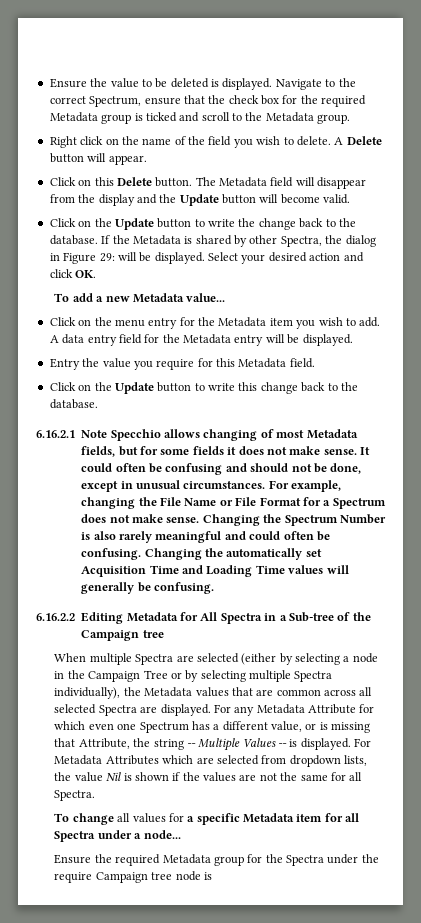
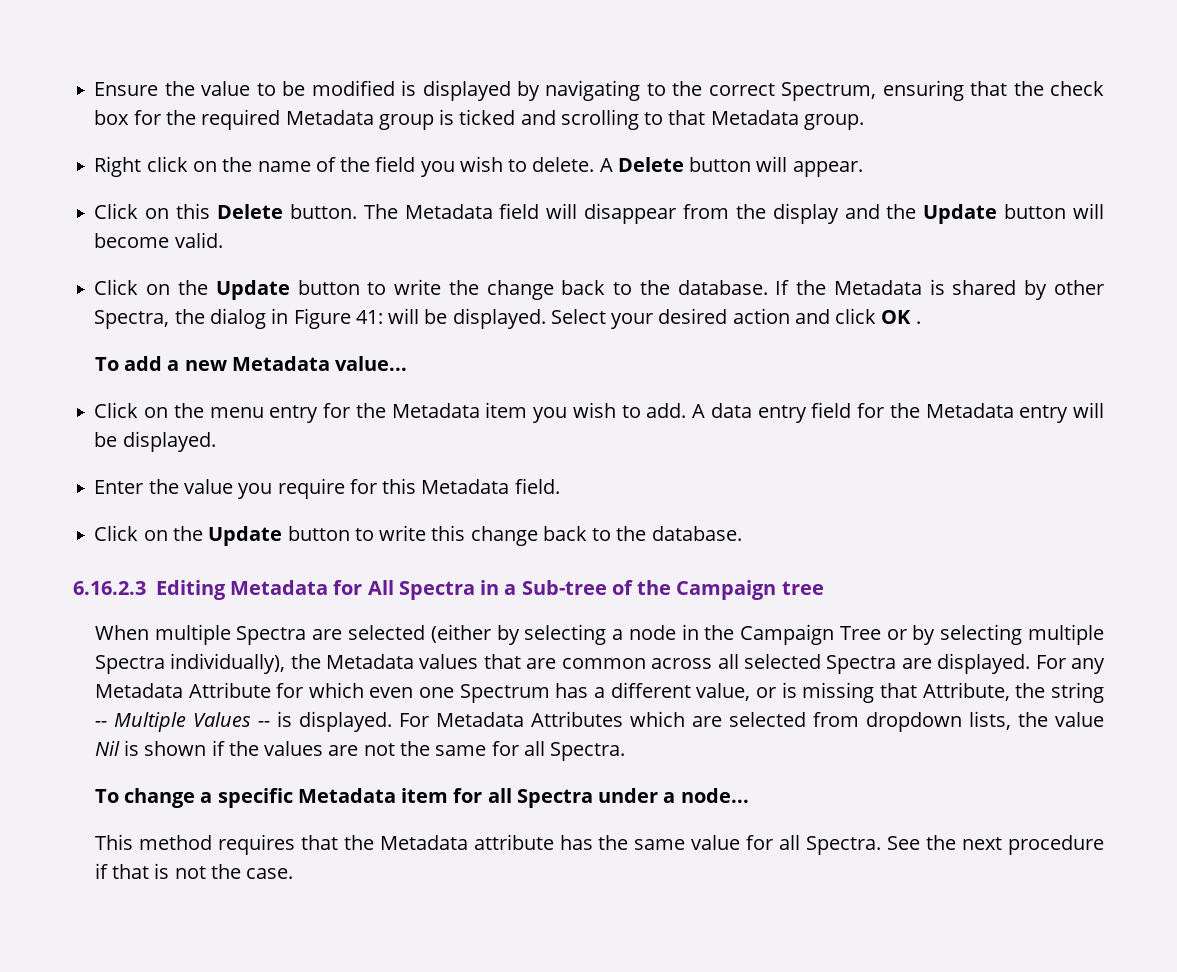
- Ensure the value to be deleted is displayed. Navigate to the correct Spectrum, ensure that the check box for the required Metadata group is ticked and scroll to the Metadata group.
+ Ensure the value to be modified is displayed by navigating to the correct Spectrum, ensuring that the check box for the required Metadata group is ticked and scrolling to that Metadata group.
- If the Metadata is shared by other Spectra, the dialog in Figure 29: will be displayed.
+ If the Metadata is shared by other Spectra, the dialog in Figure 41: will be displayed.
- Select your desired action and click OK.
+ Select your desired action and click OK .
- Entry the value you require for this Metadata field.
+ Enter the value you require for this Metadata field.
- 6.16.2.1 Note Specchio allows changing of most Metadata fields, but for some fields it does not make sense. It could often be confusing and should not be done, except in unusual circumstances. For example, changing the File Name or File Format for a Spectrum does not make sense. Changing the Spectrum Number is also rarely meaningful and could often be confusing. Changing the automatically set Acquisition Time and Loading Time values will generally be confusing.
- 6.16.2.2 Editing Metadata for All Spectra in a Sub-tree of the Campaign tree
+ 6.16.2.3 Editing Metadata for All Spectra in a Sub-tree of the Campaign tree
- To change all values for a specific Metadata item for all Spectra under a node...
+ To change a specific Metadata item for all Spectra under a node...
- Ensure the required Metadata group for the Spectra under the require Campaign tree node is
+ This method requires that the Metadata attribute has the same value for all Spectra. See the next procedure if that is not the case.

